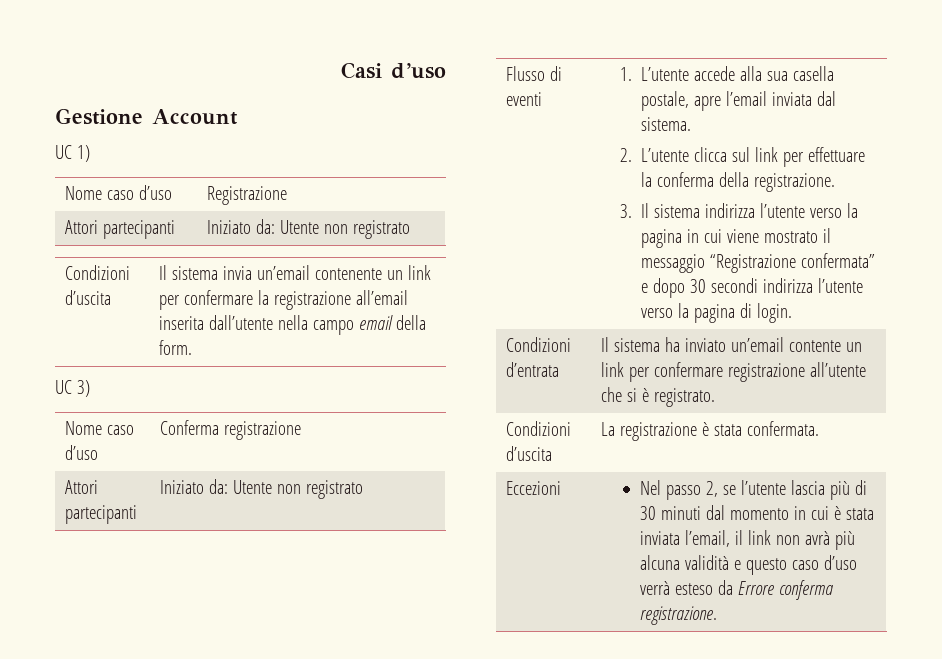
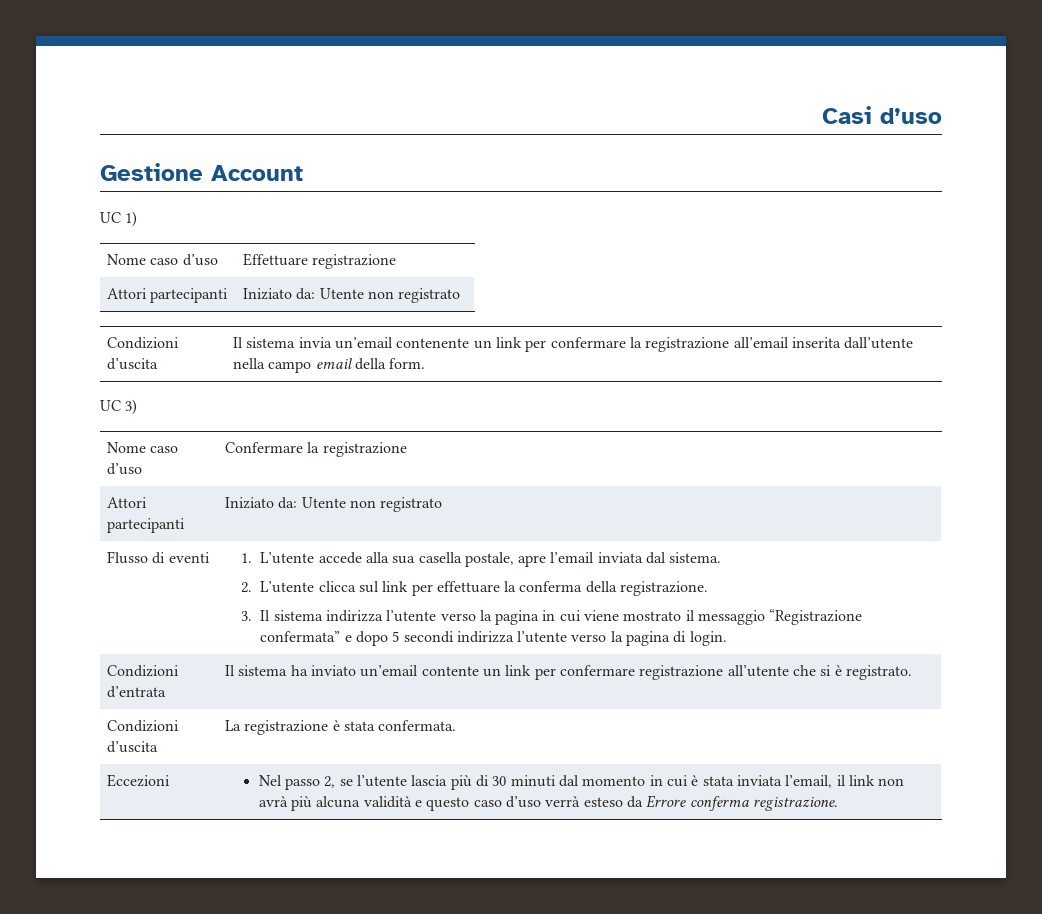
- Nome caso d’uso | Registrazione
+ Nome caso d’uso | Effettuare registrazione
- Nome caso d’uso | Conferma registrazione
+ Nome caso d’uso | Confermare la registrazione
- 3. Il sistema indirizza l’utente verso la pagina in cui viene mostrato il messaggio “Registrazione confermata” e dopo 30 secondi indirizza l’utente verso la pagina di login.
+ 3. Il sistema indirizza l’utente verso la pagina in cui viene mostrato il messaggio “Registrazione confermata” e dopo 5 secondi indirizza l’utente verso la pagina di login.

